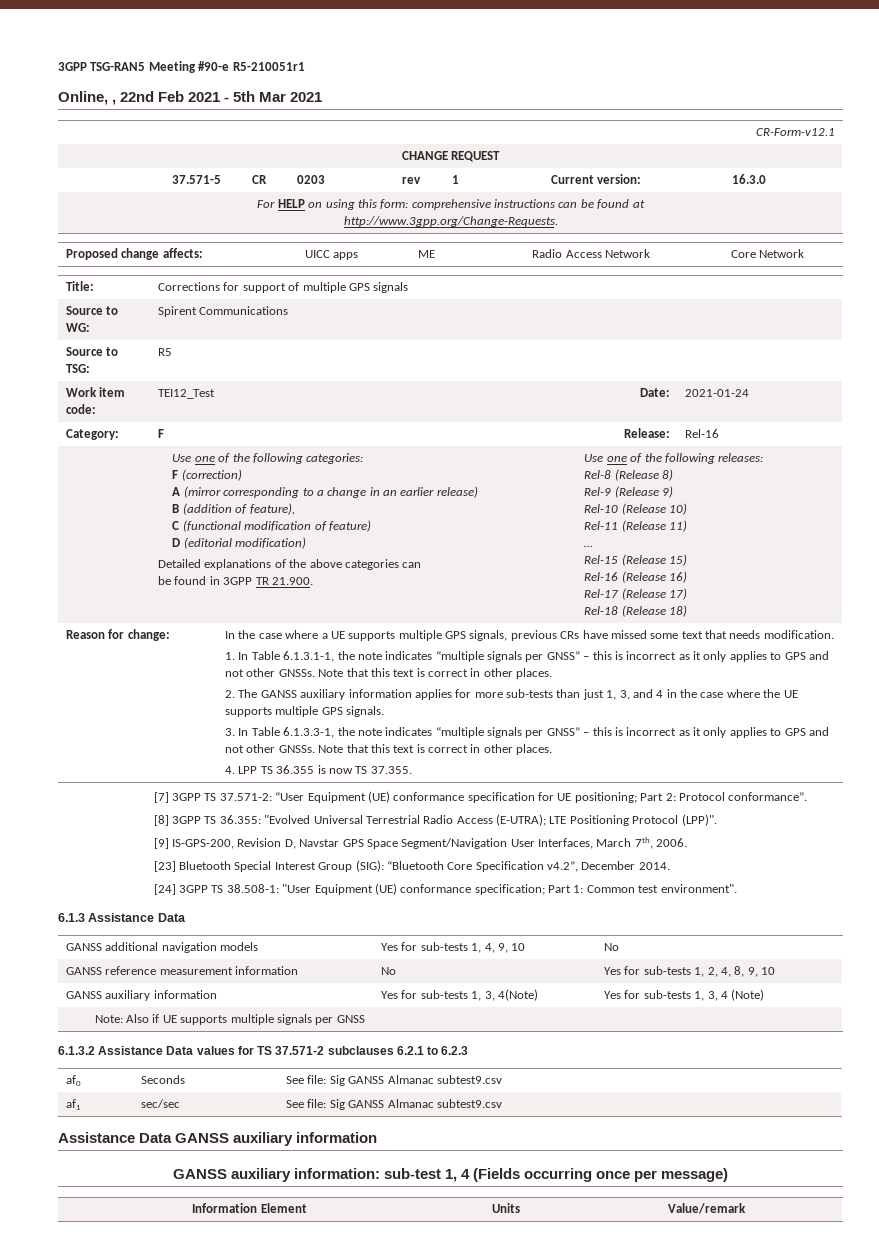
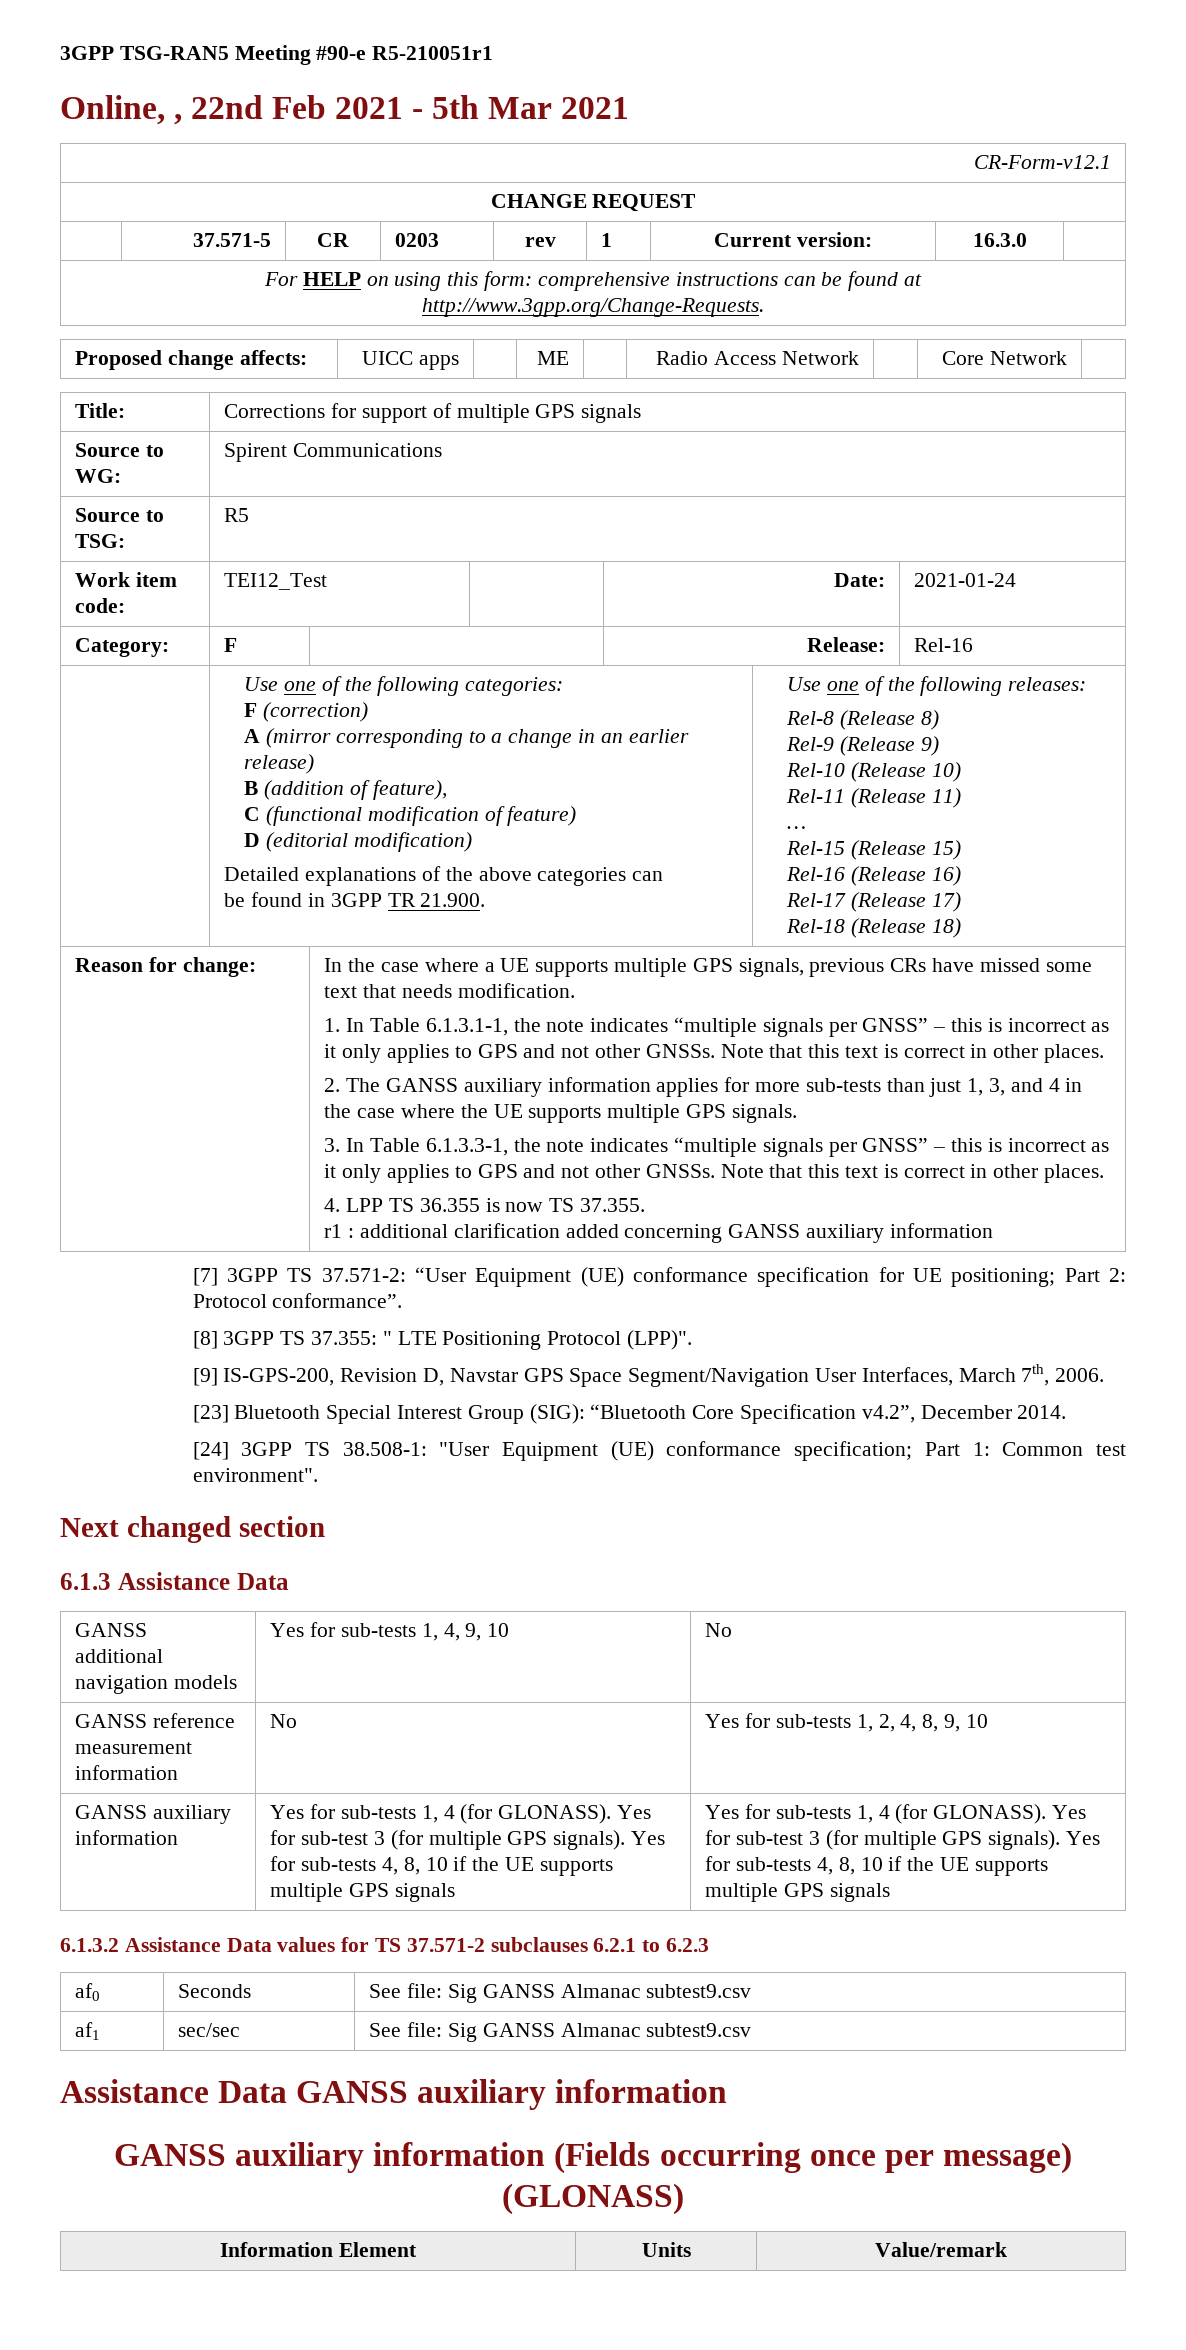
+ r1 : additional clarification added concerning GANSS auxiliary information
- [8] 3GPP TS 36.355: "Evolved Universal Terrestrial Radio Access (E-UTRA); LTE Positioning Protocol (LPP)".
+ [8] 3GPP TS 37.355: " LTE Positioning Protocol (LPP)".
+ Next changed section
- Yes for sub-tests 1, 3, 4(Note) | Yes for sub-tests 1, 3, 4 (Note)
- Note: Also if UE supports multiple signals per GNSS
+ Yes for sub-tests 1, 4 (for GLONASS). Yes for sub-test 3 (for multiple GPS signals). Yes for sub-tests 4, 8, 10 if the UE supports multiple GPS signals | Yes for sub-tests 1, 4 (for GLONASS). Yes for sub-test 3 (for multiple GPS signals). Yes for sub-tests 4, 8, 10 if the UE supports multiple GPS signals
- GANSS auxiliary information: sub-test 1, 4 (Fields occurring once per message)
+ GANSS auxiliary information (Fields occurring once per message) (GLONASS)

